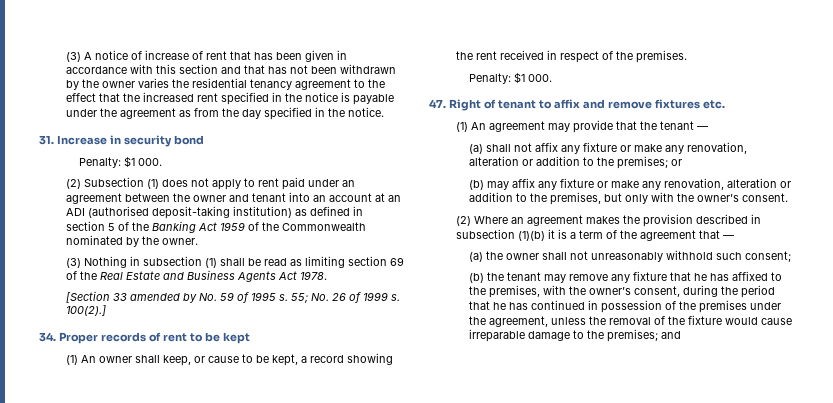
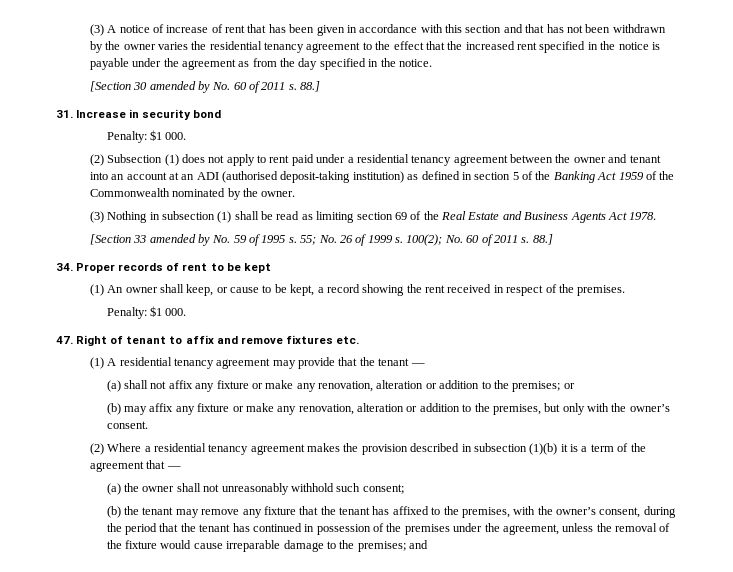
+ [Section 30 amended by No. 60 of 2011 s. 88.]
- (2) Subsection (1) does not apply to rent paid under an agreement between the owner and tenant into an account at an ADI (authorised deposit-taking institution) as defined in section 5 of the Banking Act 1959 of the Commonwealth nominated by the owner.
+ (2) Subsection (1) does not apply to rent paid under a residential tenancy agreement between the owner and tenant into an account at an ADI (authorised deposit-taking institution) as defined in section 5 of the Banking Act 1959 of the Commonwealth nominated by the owner.
- 100(2).]
+ 100(2); No. 60 of 2011 s. 88.]
- (1) An agreement may provide that the tenant —
+ (1) A residential tenancy agreement may provide that the tenant —
- (2) Where an agreement makes the provision described in subsection (1)(b) it is a term of the agreement that —
+ (2) Where a residential tenancy agreement makes the provision described in subsection (1)(b) it is a term of the agreement that —
- (b) the tenant may remove any fixture that he has affixed to the premises, with the owner’s consent, during the period that he has continued in possession of the premises under the agreement, unless the removal of the fixture would cause irreparable damage to the premises; and
+ (b) the tenant may remove any fixture that the tenant has affixed to the premises, with the owner’s consent, during the period that the tenant has continued in possession of the premises under the agreement, unless the removal of the fixture would cause irreparable damage to the premises; and

